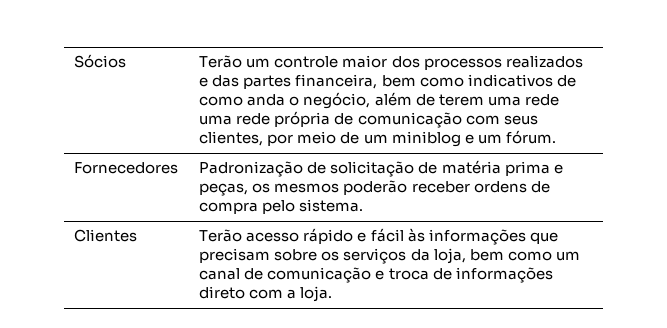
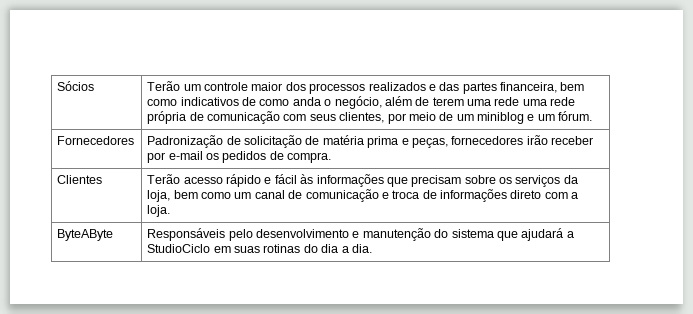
- Fornecedores | Padronização de solicitação de matéria prima e peças, os mesmos poderão receber ordens de compra pelo sistema.
+ Fornecedores | Padronização de solicitação de matéria prima e peças, fornecedores irão receber por e-mail os pedidos de compra.
+ ByteAByte | Responsáveis pelo desenvolvimento e manutenção do sistema que ajudará a StudioCiclo em suas rotinas do dia a dia.

